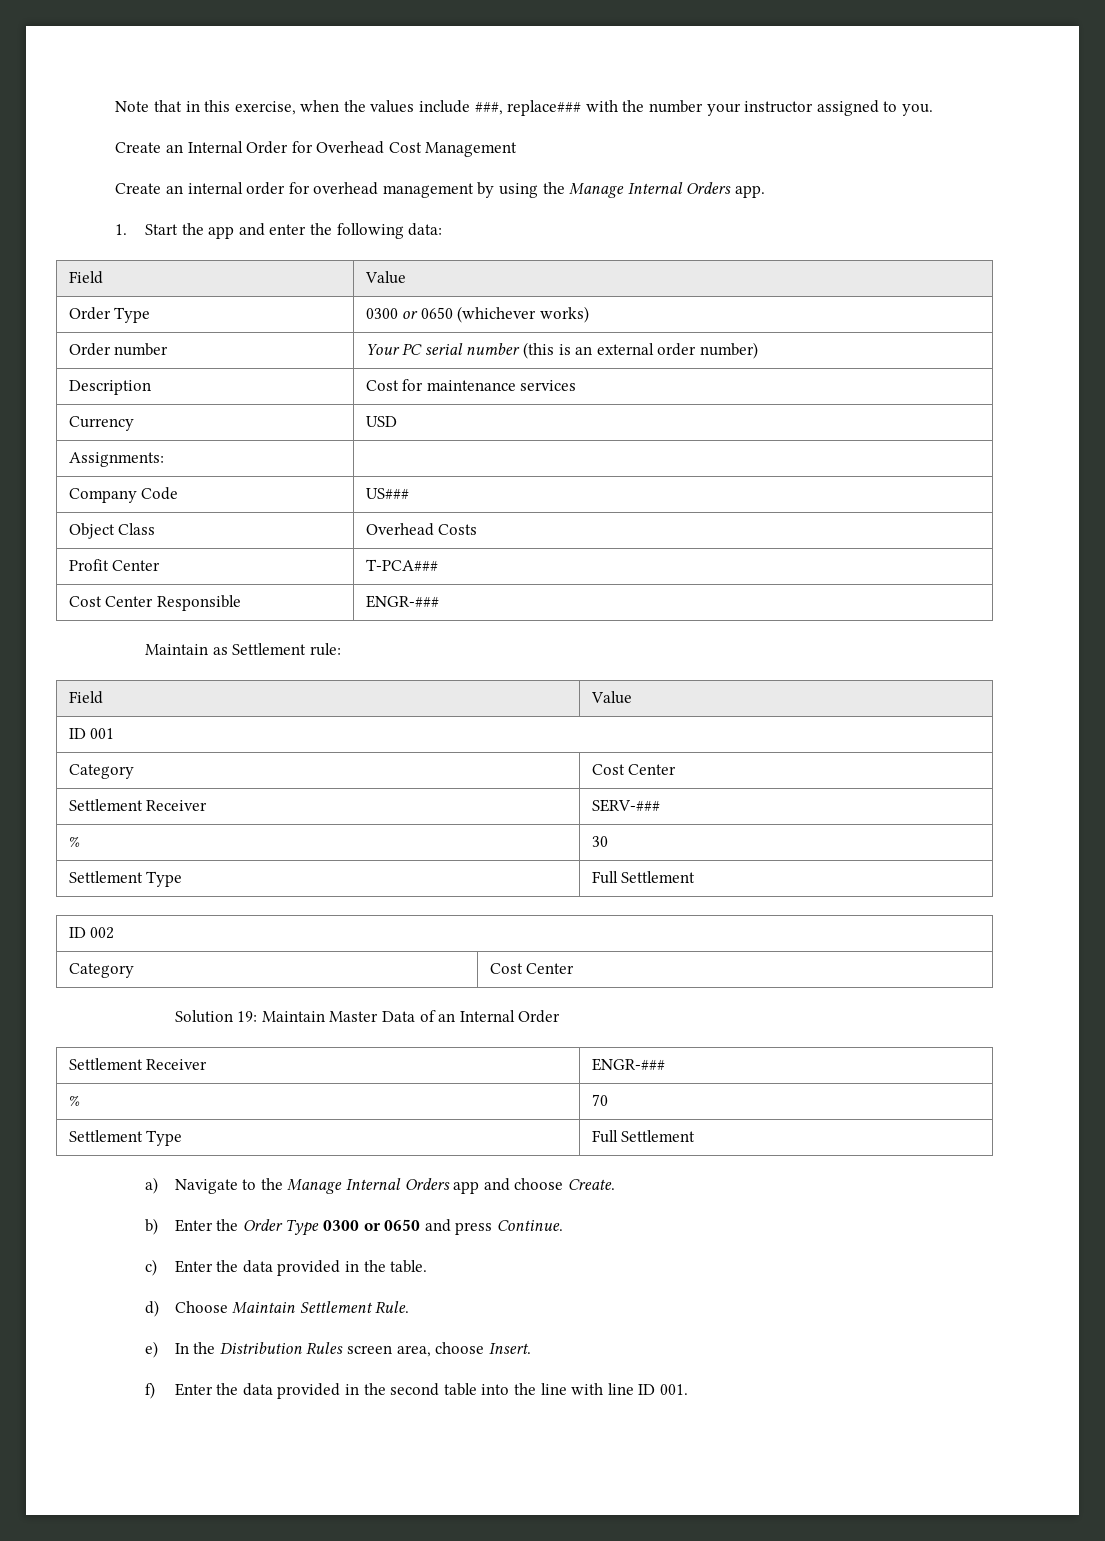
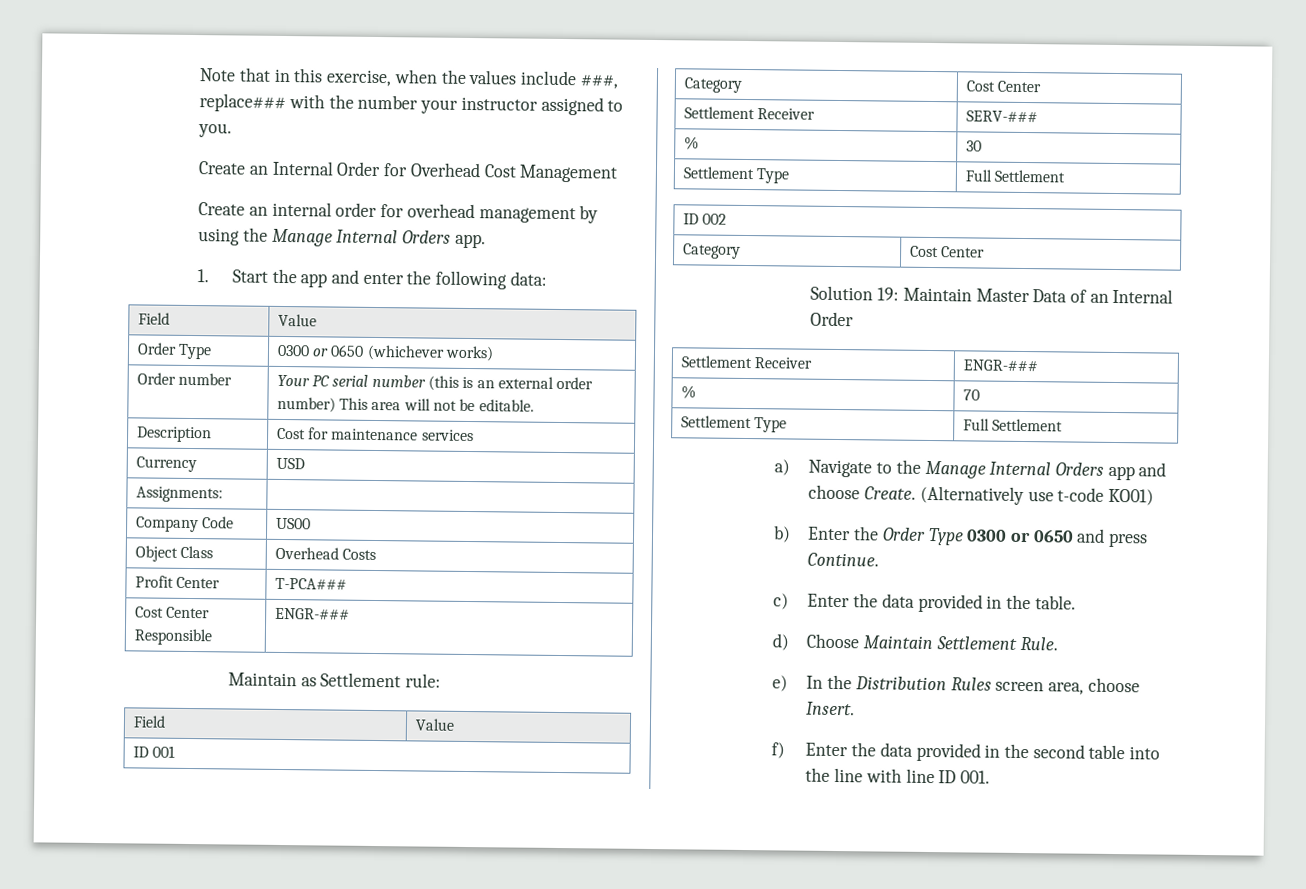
- Order number | Your PC serial number (this is an external order number)
+ Order number | Your PC serial number (this is an external order number) This area will not be editable.
- Company Code | US###
+ Company Code | US00
+ (Alternatively use t-code KO01)

